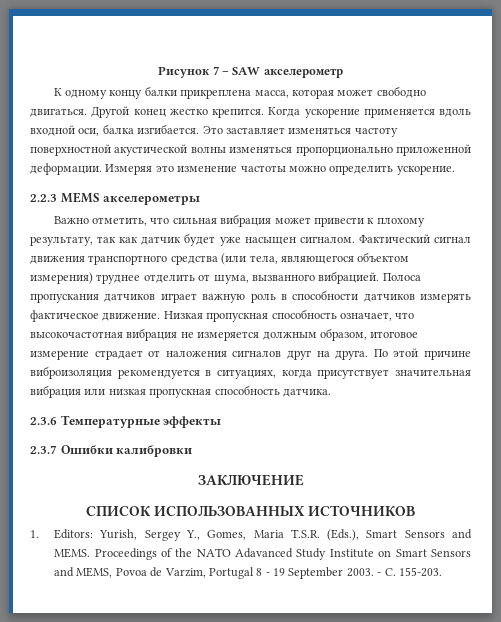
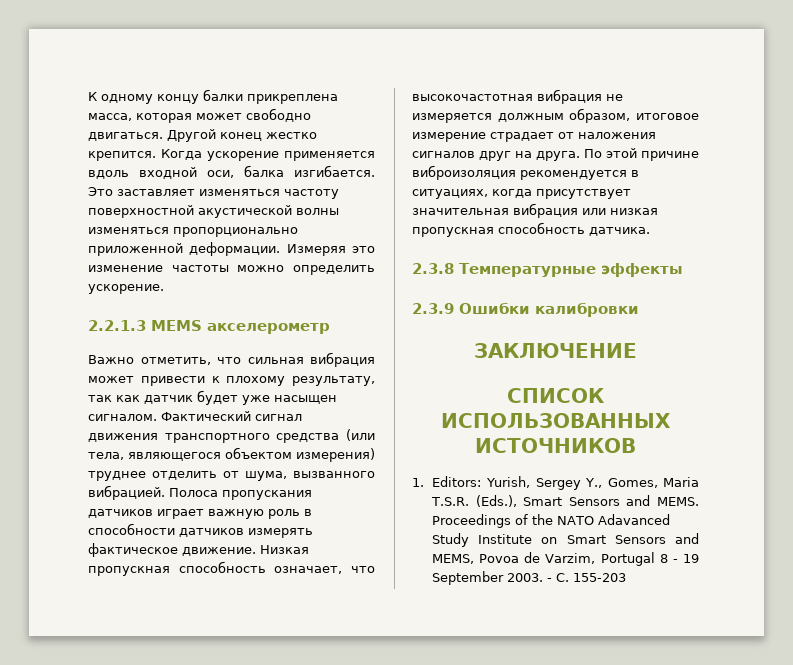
- Рисунок 7 – SAW акселерометр
- 2.2.3 MEMS акселерометры
+ 2.2.1.3 MEMS акселерометр
- 2.3.6 Температурные эффекты
+ 2.3.8 Температурные эффекты
- 2.3.7 Ошибки калибровки
+ 2.3.9 Ошибки калибровки
- - С. 155-203.
+ - С. 155-203

